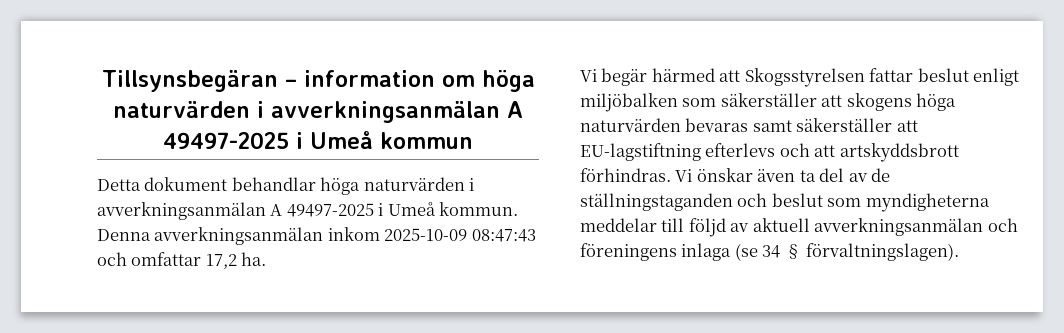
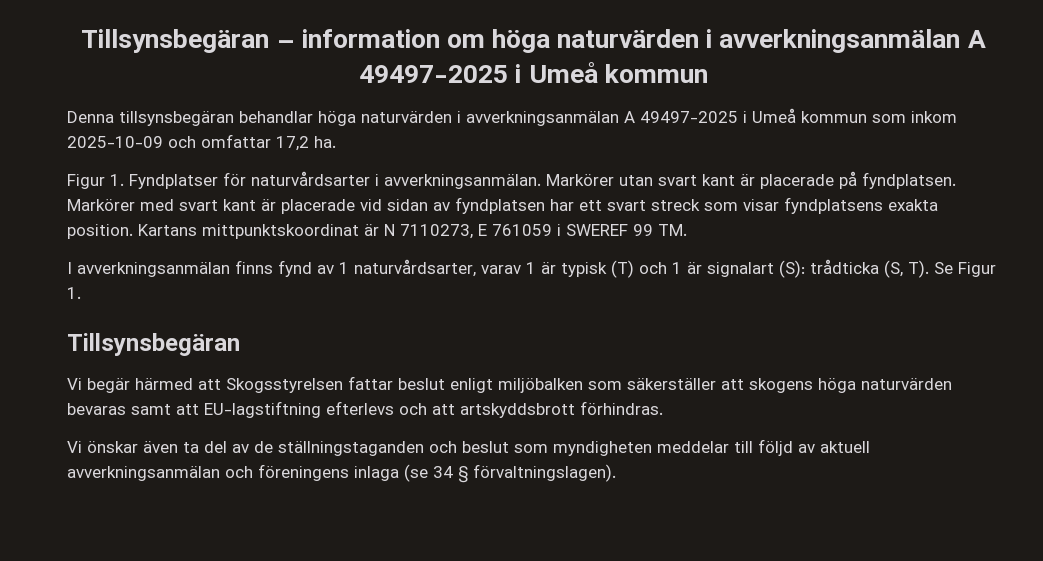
- Detta dokument behandlar höga naturvärden i avverkningsanmälan A 49497-2025 i Umeå kommun. Denna avverkningsanmälan inkom 2025-10-09 08:47:43 och omfattar 17,2 ha.
+ Denna tillsynsbegäran behandlar höga naturvärden i avverkningsanmälan A 49497-2025 i Umeå kommun som inkom 2025-10-09 och omfattar 17,2 ha.
+ Figur 1. Fyndplatser för naturvårdsarter i avverkningsanmälan. Markörer utan svart kant är placerade på fyndplatsen. Markörer med svart kant är placerade vid sidan av fyndplatsen har ett svart streck som visar fyndplatsens exakta position. Kartans mittpunktskoordinat är N 7110273, E 761059 i SWEREF 99 TM.
+ I avverkningsanmälan finns fynd av 1 naturvårdsarter, varav 1 är typisk (T) och 1 är signalart (S): trådticka (S, T). Se Figur 1.
+ Tillsynsbegäran
- Vi begär härmed att Skogsstyrelsen fattar beslut enligt miljöbalken som säkerställer att skogens höga naturvärden bevaras samt säkerställer att EU-lagstiftning efterlevs och att artskyddsbrott förhindras. Vi önskar även ta del av de ställningstaganden och beslut som myndigheterna meddelar till följd av aktuell avverkningsanmälan och föreningens inlaga (se 34 § förvaltningslagen).
+ Vi begär härmed att Skogsstyrelsen fattar beslut enligt miljöbalken som säkerställer att skogens höga naturvärden bevaras samt att EU-lagstiftning efterlevs och att artskyddsbrott förhindras.
+ Vi önskar även ta del av de ställningstaganden och beslut som myndigheten meddelar till följd av aktuell avverkningsanmälan och föreningens inlaga (se 34 § förvaltningslagen).

